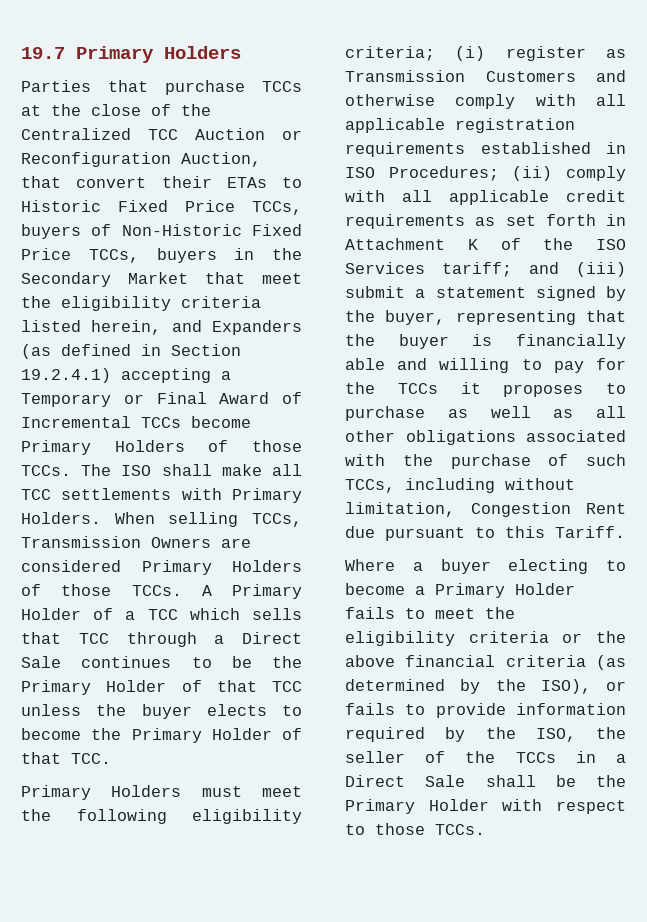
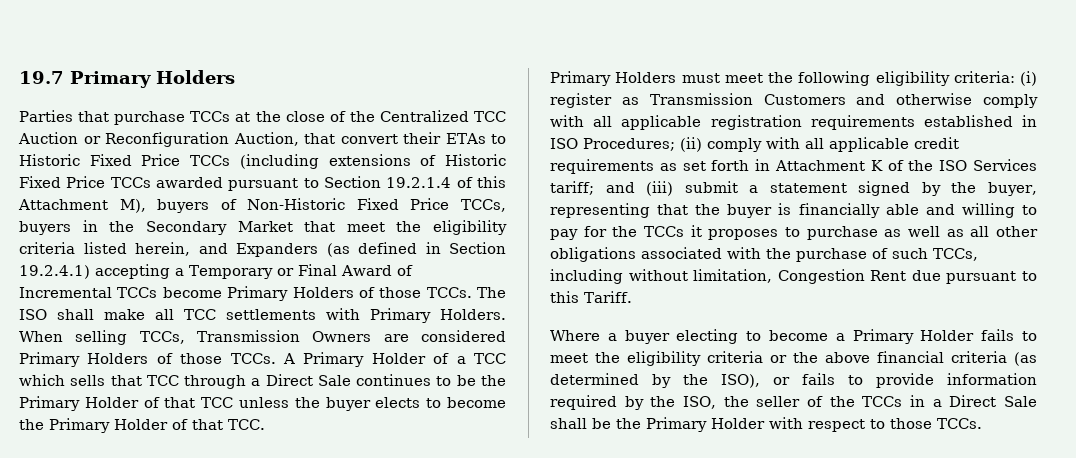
- Parties that purchase TCCs at the close of the Centralized TCC Auction or Reconfiguration Auction, that convert their ETAs to Historic Fixed Price TCCs, buyers of Non-Historic Fixed Price TCCs, buyers in the Secondary Market that meet the eligibility criteria listed herein, and Expanders (as defined in Section 19.2.4.1) accepting a Temporary or Final Award of Incremental TCCs become Primary Holders of those TCCs.
+ Parties that purchase TCCs at the close of the Centralized TCC Auction or Reconfiguration Auction, that convert their ETAs to Historic Fixed Price TCCs (including extensions of Historic Fixed Price TCCs awarded pursuant to Section 19.2.1.4 of this Attachment M), buyers of Non-Historic Fixed Price TCCs, buyers in the Secondary Market that meet the eligibility criteria listed herein, and Expanders (as defined in Section 19.2.4.1) accepting a Temporary or Final Award of Incremental TCCs become Primary Holders of those TCCs.
- Primary Holders must meet the following eligibility criteria;
+ Primary Holders must meet the following eligibility criteria:

